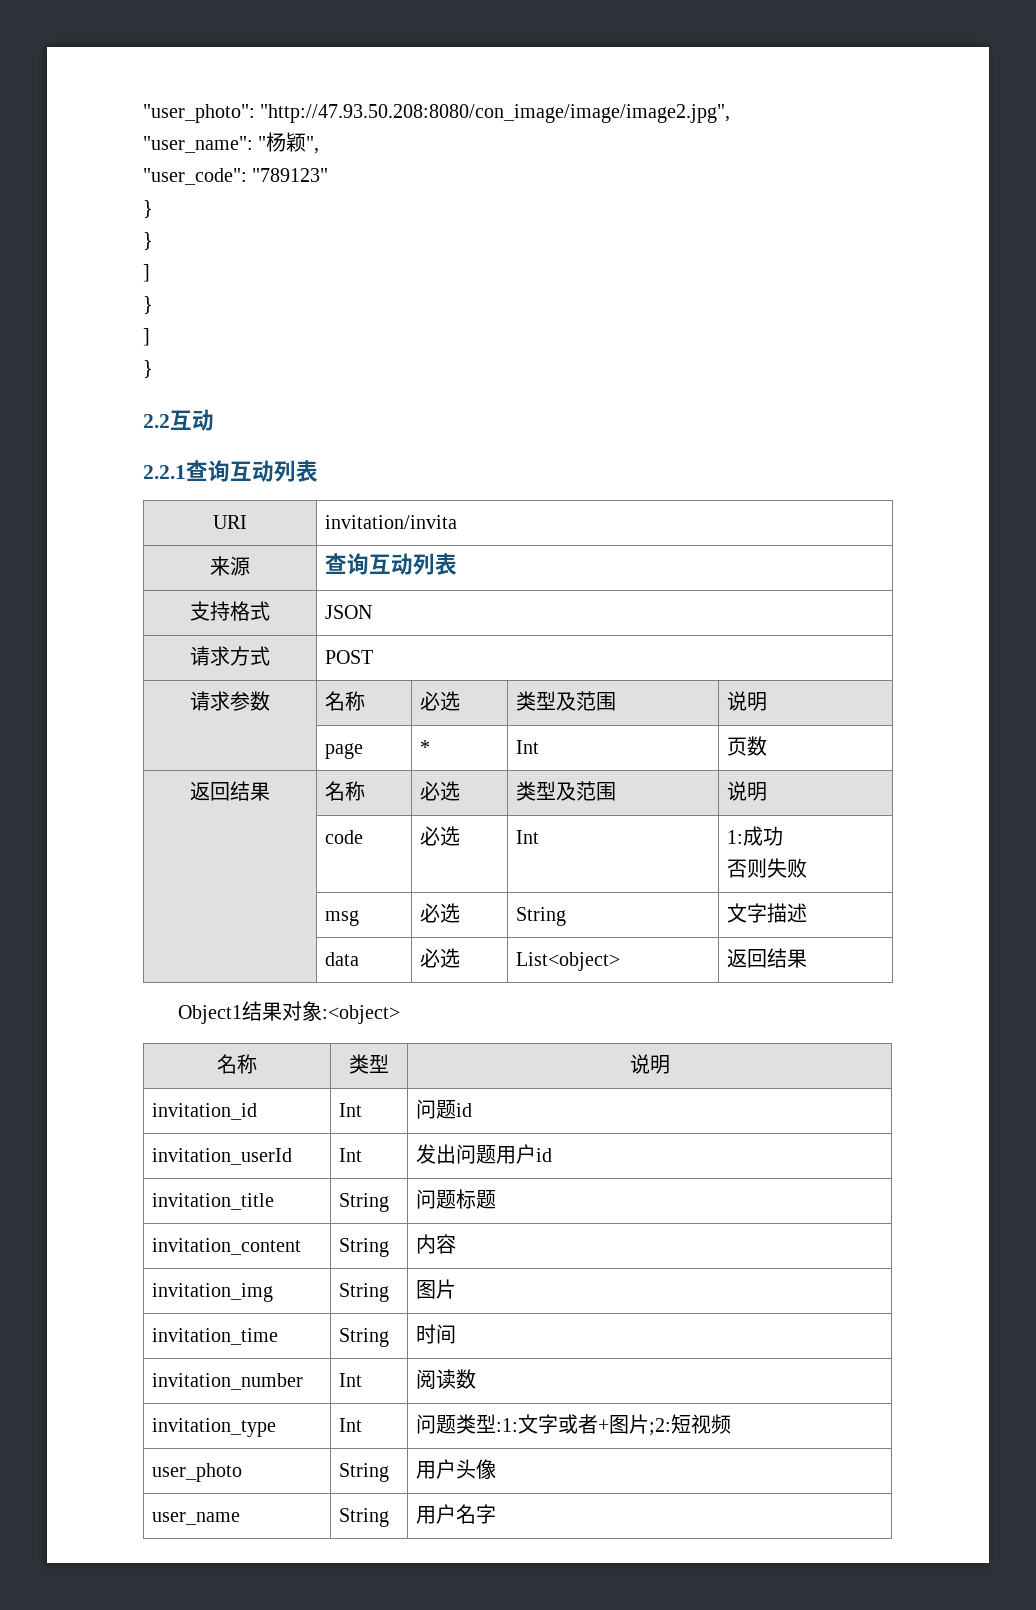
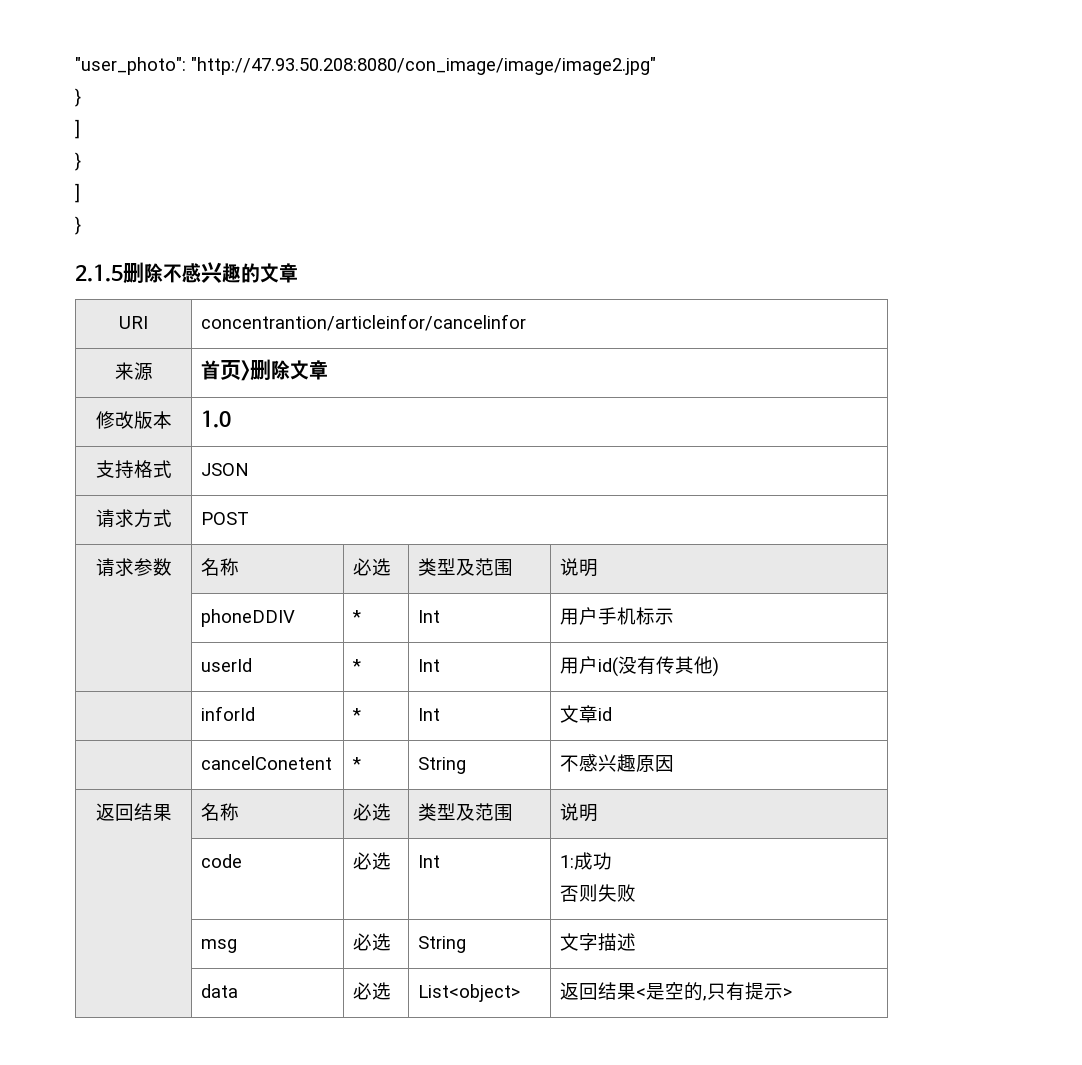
- "user_photo": "http://47.93.50.208:8080/con_image/image/image2.jpg",
- "user_name": "杨颖",
- "user_code": "789123"
- }
+ "user_photo": "http://47.93.50.208:8080/con_image/image/image2.jpg"
- 2.2互动
- 2.2.1查询互动列表
+ 2.1.5删除不感兴趣的文章
- URI | invitation/invita
+ URI | concentrantion/articleinfor/cancelinfor
- 来源 | 查询互动列表
+ 来源 | 首页>删除文章
+ 修改版本 | 1.0
- | page | * | Int | 页数
+ | phoneDDIV | * | Int | 用户手机标示
+ | userId | * | Int | 用户id(没有传其他)
+ | inforId | * | Int | 文章id
+ | cancelConetent | * | String | 不感兴趣原因
- | data | 必选 | List<object> | 返回结果
- Object1结果对象:<object>
- 名称 | 类型 | 说明
- invitation_id | Int | 问题id
- invitation_userId | Int | 发出问题用户id
- invitation_title | String | 问题标题
- invitation_content | String | 内容
- invitation_img | String | 图片
- invitation_time | String | 时间
- invitation_number | Int | 阅读数
- invitation_type | Int | 问题类型:1:文字或者+图片;2:短视频
- user_photo | String | 用户头像
- user_name | String | 用户名字
+ | data | 必选 | List<object> | 返回结果<是空的,只有提示>

